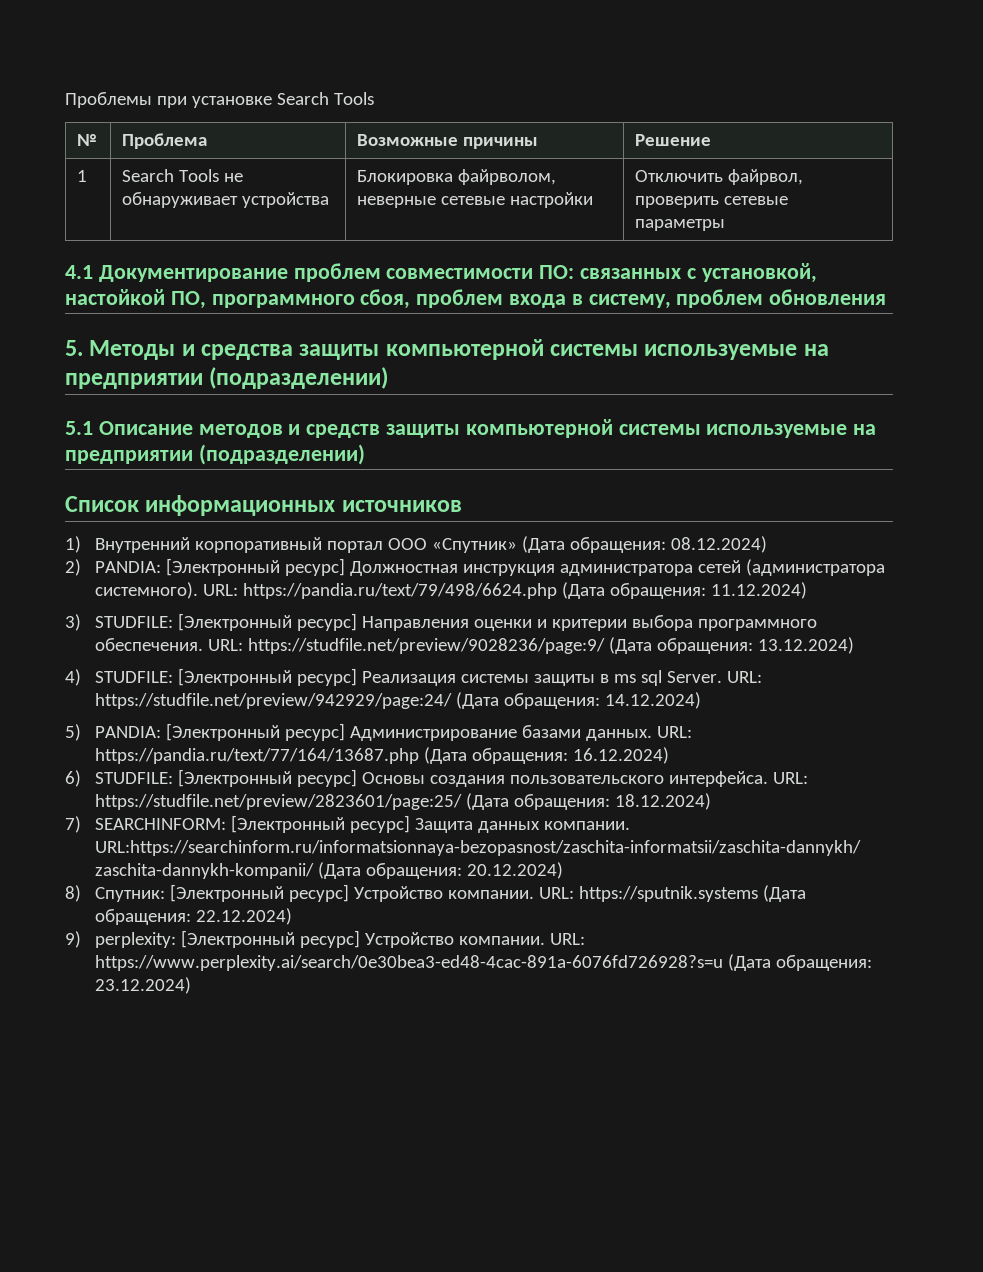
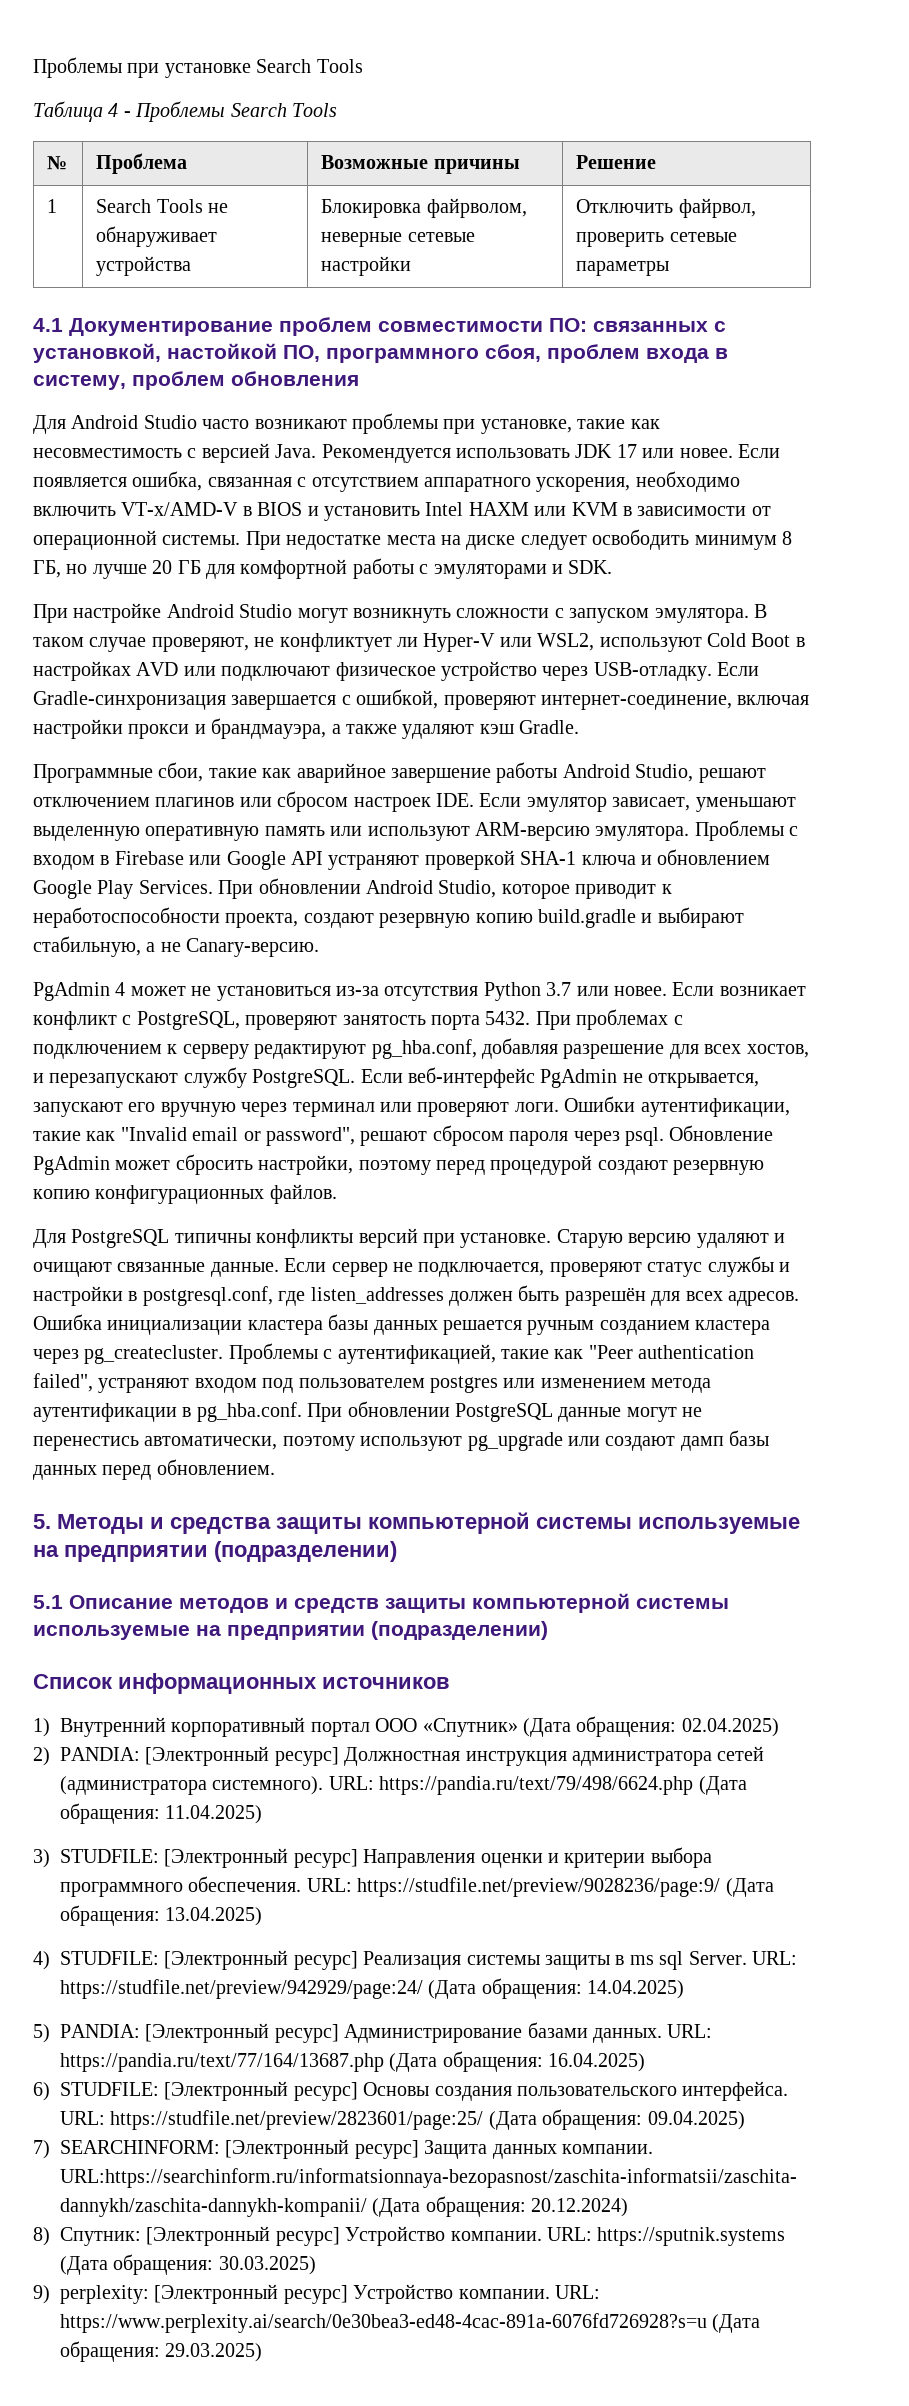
+ Таблица 4 - Проблемы Search Tools
+ Для Android Studio часто возникают проблемы при установке, такие как несовместимость с версией Java. Рекомендуется использовать JDK 17 или новее. Если появляется ошибка, связанная с отсутствием аппаратного ускорения, необходимо включить VT-x/AMD-V в BIOS и установить Intel HAXM или KVM в зависимости от операционной системы. При недостатке места на диске следует освободить минимум 8 ГБ, но лучше 20 ГБ для комфортной работы с эмуляторами и SDK.
+ При настройке Android Studio могут возникнуть сложности с запуском эмулятора. В таком случае проверяют, не конфликтует ли Hyper-V или WSL2, используют Cold Boot в настройках AVD или подключают физическое устройство через USB-отладку. Если Gradle-синхронизация завершается с ошибкой, проверяют интернет-соединение, включая настройки прокси и брандмауэра, а также удаляют кэш Gradle.
+ Программные сбои, такие как аварийное завершение работы Android Studio, решают отключением плагинов или сбросом настроек IDE. Если эмулятор зависает, уменьшают выделенную оперативную память или используют ARM-версию эмулятора. Проблемы с входом в Firebase или Google API устраняют проверкой SHA-1 ключа и обновлением Google Play Services. При обновлении Android Studio, которое приводит к неработоспособности проекта, создают резервную копию build.gradle и выбирают стабильную, а не Canary-версию.
+ PgAdmin 4 может не установиться из-за отсутствия Python 3.7 или новее. Если возникает конфликт с PostgreSQL, проверяют занятость порта 5432. При проблемах с подключением к серверу редактируют pg_hba.conf, добавляя разрешение для всех хостов, и перезапускают службу PostgreSQL. Если веб-интерфейс PgAdmin не открывается, запускают его вручную через терминал или проверяют логи. Ошибки аутентификации, такие как "Invalid email or password", решают сбросом пароля через psql. Обновление PgAdmin может сбросить настройки, поэтому перед процедурой создают резервную копию конфигурационных файлов.
+ Для PostgreSQL типичны конфликты версий при установке. Старую версию удаляют и очищают связанные данные. Если сервер не подключается, проверяют статус службы и настройки в postgresql.conf, где listen_addresses должен быть разрешён для всех адресов. Ошибка инициализации кластера базы данных решается ручным созданием кластера через pg_createcluster. Проблемы с аутентификацией, такие как "Peer authentication failed", устраняют входом под пользователем postgres или изменением метода аутентификации в pg_hba.conf. При обновлении PostgreSQL данные могут не перенестись автоматически, поэтому используют pg_upgrade или создают дамп базы данных перед обновлением.
- 1) Внутренний корпоративный портал ООО «Спутник» (Дата обращения: 08.12.2024)
+ 1) Внутренний корпоративный портал ООО «Спутник» (Дата обращения: 02.04.2025)
- URL: https://pandia.ru/text/79/498/6624.php (Дата обращения: 11.12.2024)
+ URL: https://pandia.ru/text/79/498/6624.php (Дата обращения: 11.04.2025)
- URL: https://studfile.net/preview/9028236/page:9/ (Дата обращения: 13.12.2024)
+ URL: https://studfile.net/preview/9028236/page:9/ (Дата обращения: 13.04.2025)
- URL: https://studfile.net/preview/942929/page:24/ (Дата обращения: 14.12.2024)
+ URL: https://studfile.net/preview/942929/page:24/ (Дата обращения: 14.04.2025)
- URL: https://pandia.ru/text/77/164/13687.php (Дата обращения: 16.12.2024)
+ URL: https://pandia.ru/text/77/164/13687.php (Дата обращения: 16.04.2025)
- URL: https://studfile.net/preview/2823601/page:25/ (Дата обращения: 18.12.2024)
+ URL: https://studfile.net/preview/2823601/page:25/ (Дата обращения: 09.04.2025)
- URL: https://sputnik.systems (Дата обращения: 22.12.2024)
+ URL: https://sputnik.systems (Дата обращения: 30.03.2025)
- URL: https://www.perplexity.ai/search/0e30bea3-ed48-4cac-891a-6076fd726928?s=u (Дата обращения: 23.12.2024)
+ URL: https://www.perplexity.ai/search/0e30bea3-ed48-4cac-891a-6076fd726928?s=u (Дата обращения: 29.03.2025)

